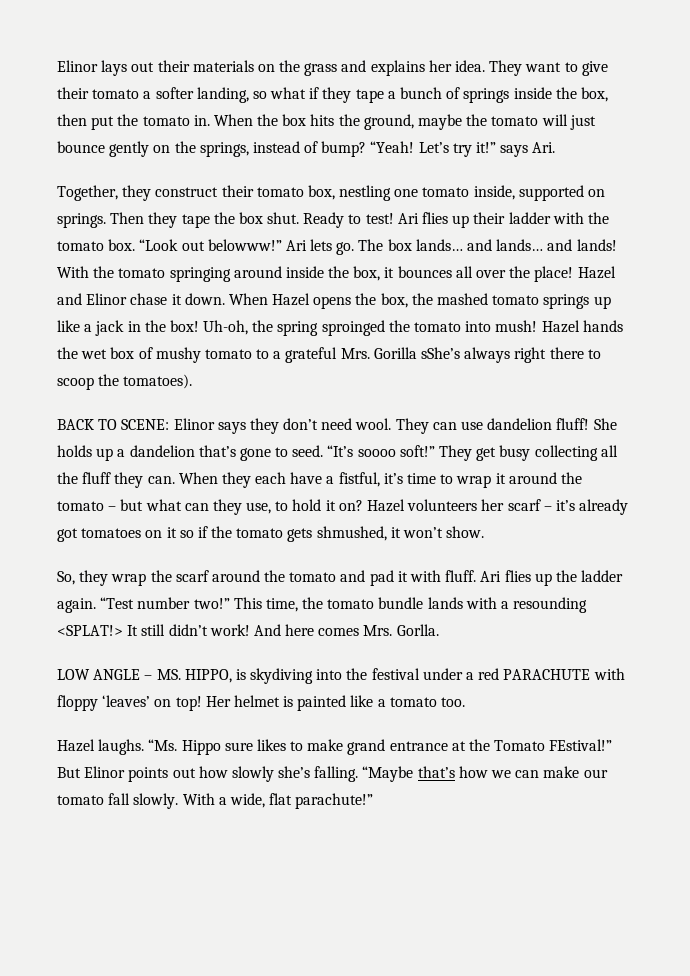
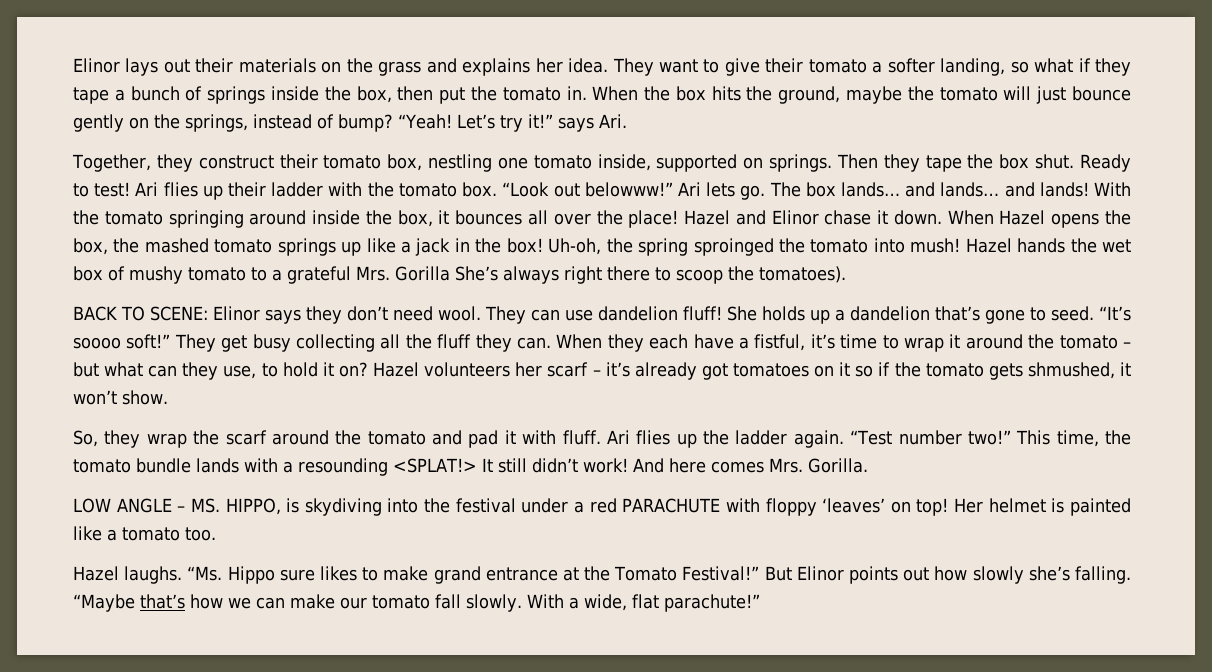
- Hazel hands the wet box of mushy tomato to a grateful Mrs. Gorilla sShe’s always right there to scoop the tomatoes).
+ Hazel hands the wet box of mushy tomato to a grateful Mrs. Gorilla She’s always right there to scoop the tomatoes).
- And here comes Mrs. Gorlla.
+ And here comes Mrs. Gorilla.
- “Ms. Hippo sure likes to make grand entrance at the Tomato FEstival!”
+ “Ms. Hippo sure likes to make grand entrance at the Tomato Festival!”

